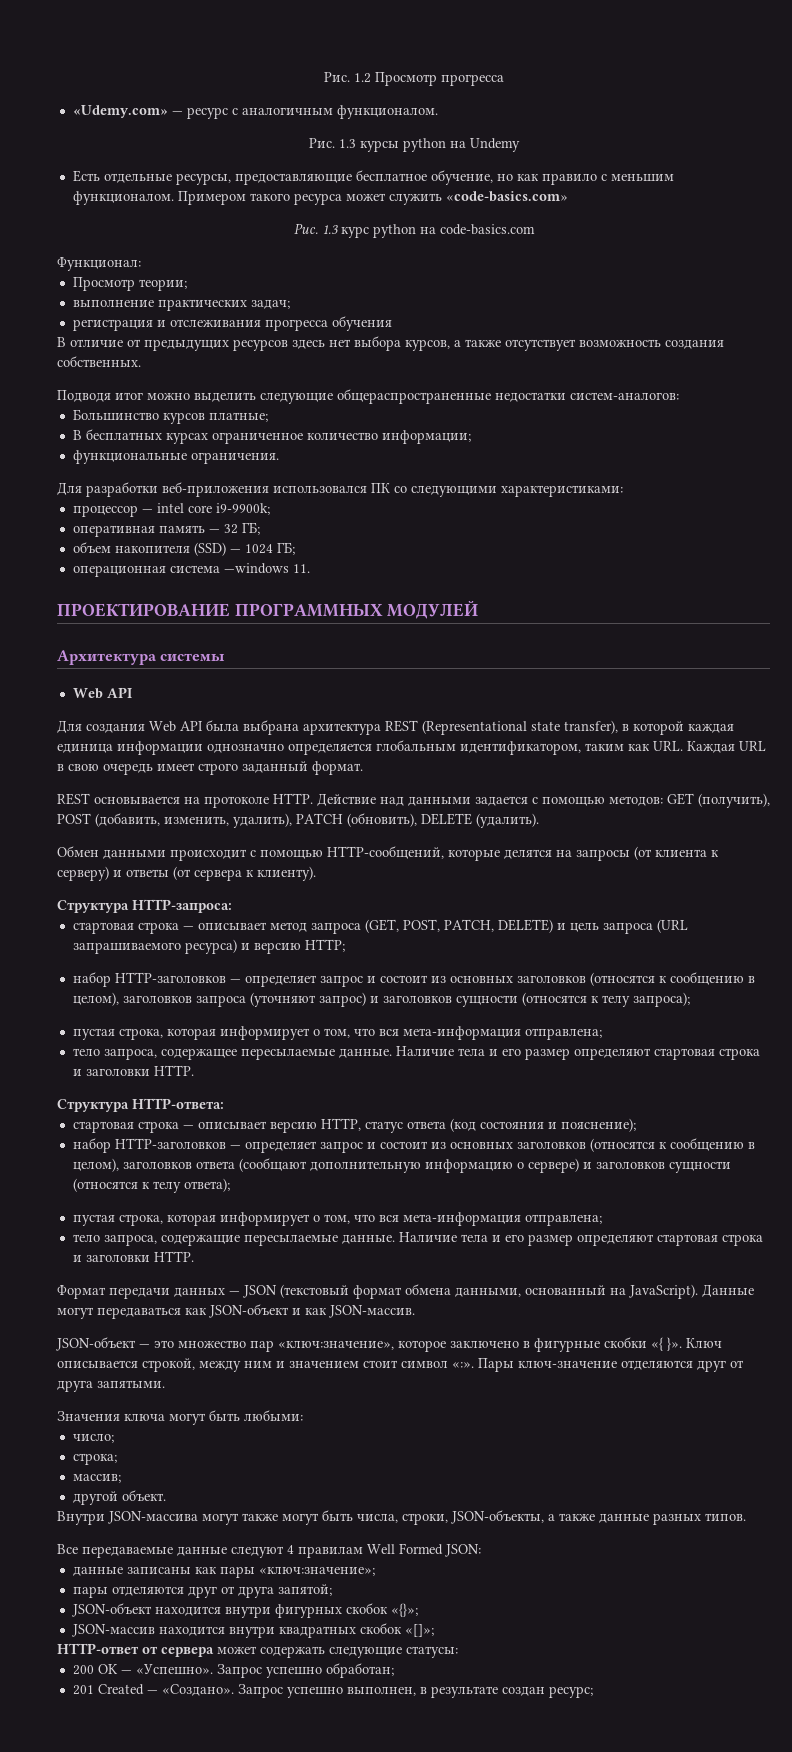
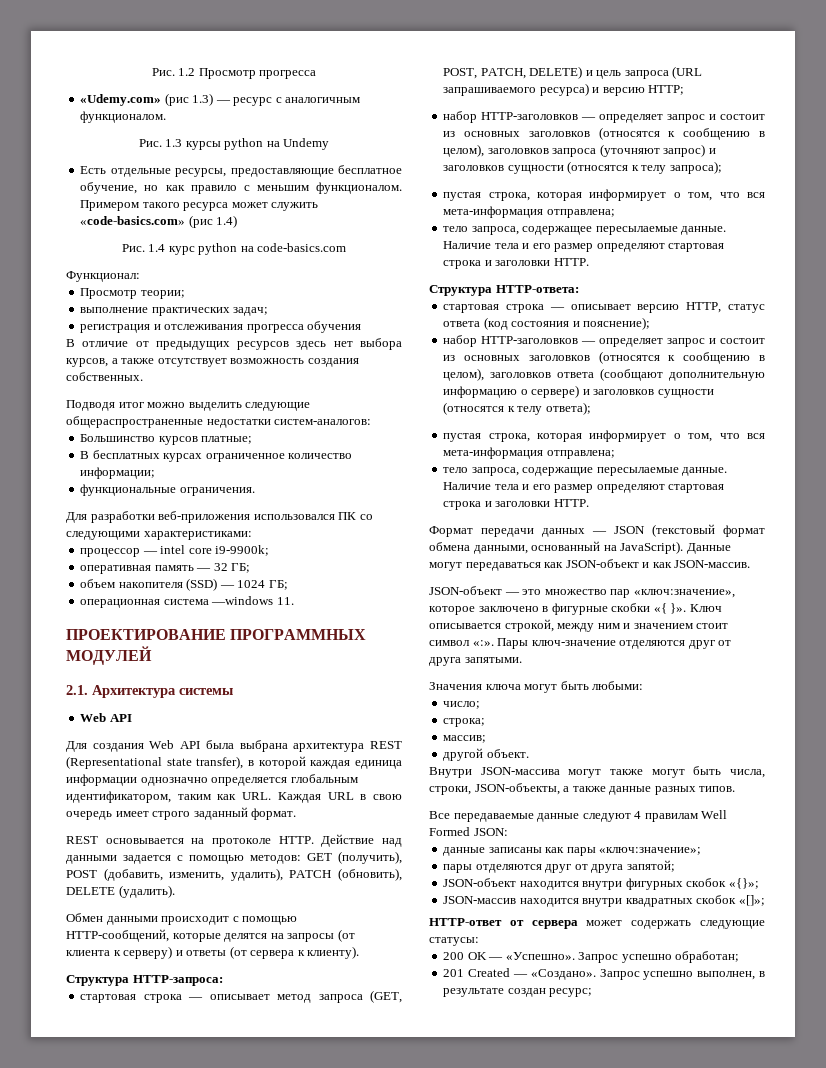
- «Udemy.com» — ресурс с аналогичным функционалом.
+ «Udemy.com» (рис 1.3) — ресурс с аналогичным функционалом.
- Примером такого ресурса может служить «code-basics.com»
- Рис. 1.3 курс python на code-basics.com
+ Примером такого ресурса может служить «code-basics.com» (рис 1.4)
+ Рис. 1.4 курс python на code-basics.com
- Архитектура системы
+ 2.1. Архитектура системы

